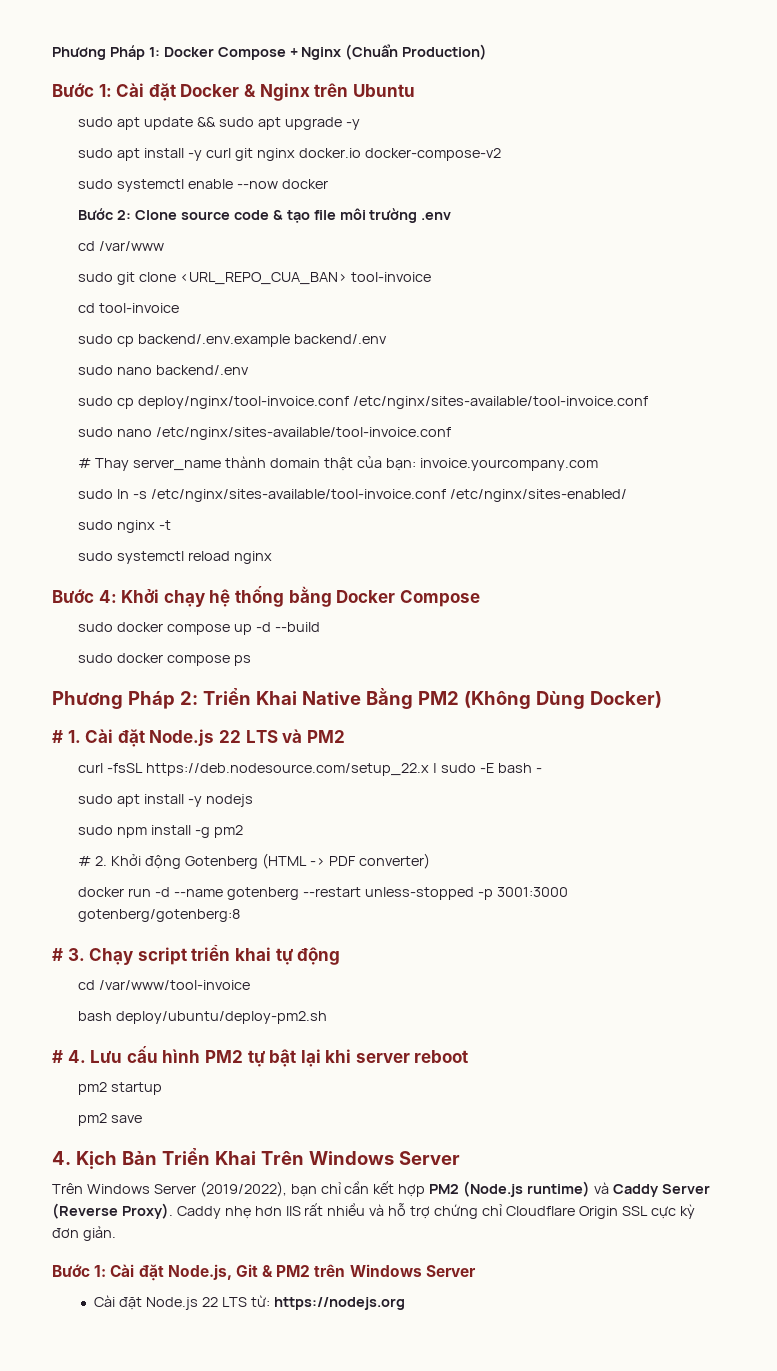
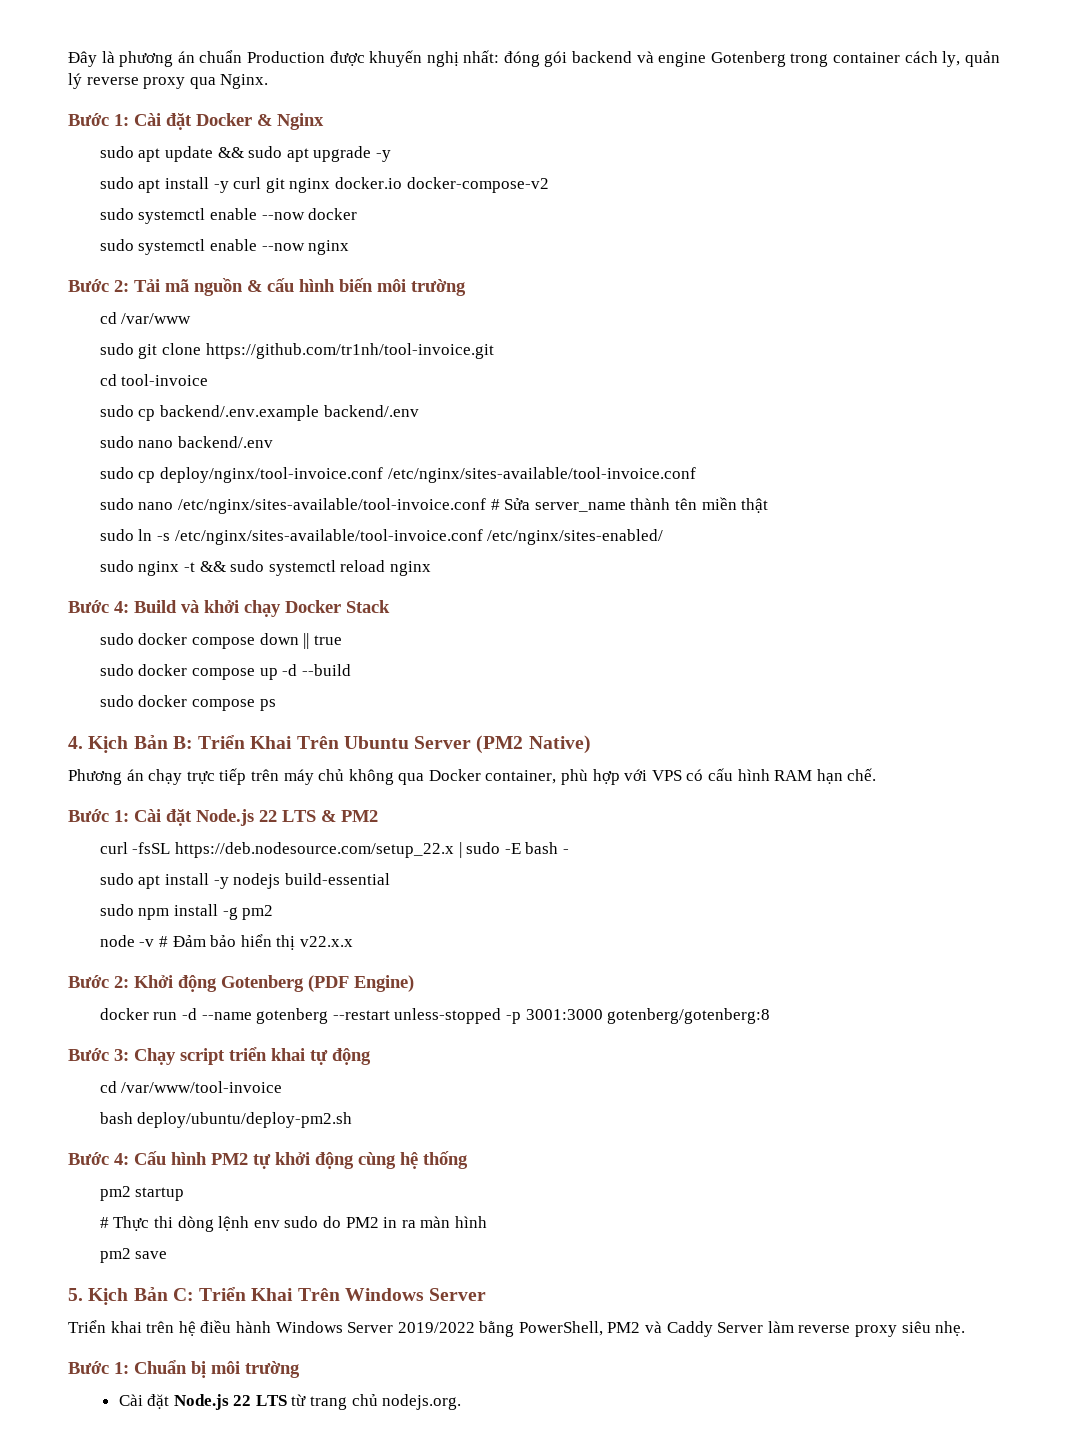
- Phương Pháp 1: Docker Compose + Nginx (Chuẩn Production)
+ Đây là phương án chuẩn Production được khuyến nghị nhất: đóng gói backend và engine Gotenberg trong container cách ly, quản lý reverse proxy qua Nginx.
- Bước 1: Cài đặt Docker & Nginx trên Ubuntu
+ Bước 1: Cài đặt Docker & Nginx
- Bước 2: Clone source code & tạo file môi trường .env
+ sudo systemctl enable --now nginx
+ Bước 2: Tải mã nguồn & cấu hình biến môi trường
- sudo git clone <URL_REPO_CUA_BAN> tool-invoice
+ sudo git clone https://github.com/tr1nh/tool-invoice.git
- sudo nano /etc/nginx/sites-available/tool-invoice.conf
- # Thay server_name thành domain thật của bạn: invoice.yourcompany.com
+ sudo nano /etc/nginx/sites-available/tool-invoice.conf # Sửa server_name thành tên miền thật
- sudo nginx -t
- sudo systemctl reload nginx
+ sudo nginx -t && sudo systemctl reload nginx
- Bước 4: Khởi chạy hệ thống bằng Docker Compose
+ Bước 4: Build và khởi chạy Docker Stack
+ sudo docker compose down || true
- Phương Pháp 2: Triển Khai Native Bằng PM2 (Không Dùng Docker)
- # 1. Cài đặt Node.js 22 LTS và PM2
+ 4. Kịch Bản B: Triển Khai Trên Ubuntu Server (PM2 Native)
+ Phương án chạy trực tiếp trên máy chủ không qua Docker container, phù hợp với VPS có cấu hình RAM hạn chế.
+ Bước 1: Cài đặt Node.js 22 LTS & PM2
- sudo apt install -y nodejs
+ sudo apt install -y nodejs build-essential
- # 2. Khởi động Gotenberg (HTML -> PDF converter)
+ node -v # Đảm bảo hiển thị v22.x.x
+ Bước 2: Khởi động Gotenberg (PDF Engine)
- # 3. Chạy script triển khai tự động
+ Bước 3: Chạy script triển khai tự động
- # 4. Lưu cấu hình PM2 tự bật lại khi server reboot
+ Bước 4: Cấu hình PM2 tự khởi động cùng hệ thống
  pm2 startup
+ # Thực thi dòng lệnh env sudo do PM2 in ra màn hình
- 4. Kịch Bản Triển Khai Trên Windows Server
+ 5. Kịch Bản C: Triển Khai Trên Windows Server
- Trên Windows Server (2019/2022), bạn chỉ cần kết hợp PM2 (Node.js runtime) và Caddy Server (Reverse Proxy). Caddy nhẹ hơn IIS rất nhiều và hỗ trợ chứng chỉ Cloudflare Origin SSL cực kỳ đơn giản.
- Bước 1: Cài đặt Node.js, Git & PM2 trên Windows Server
- Cài đặt Node.js 22 LTS từ: https://nodejs.org
+ Triển khai trên hệ điều hành Windows Server 2019/2022 bằng PowerShell, PM2 và Caddy Server làm reverse proxy siêu nhẹ.
+ Bước 1: Chuẩn bị môi trường
+ Cài đặt Node.js 22 LTS từ trang chủ nodejs.org.

